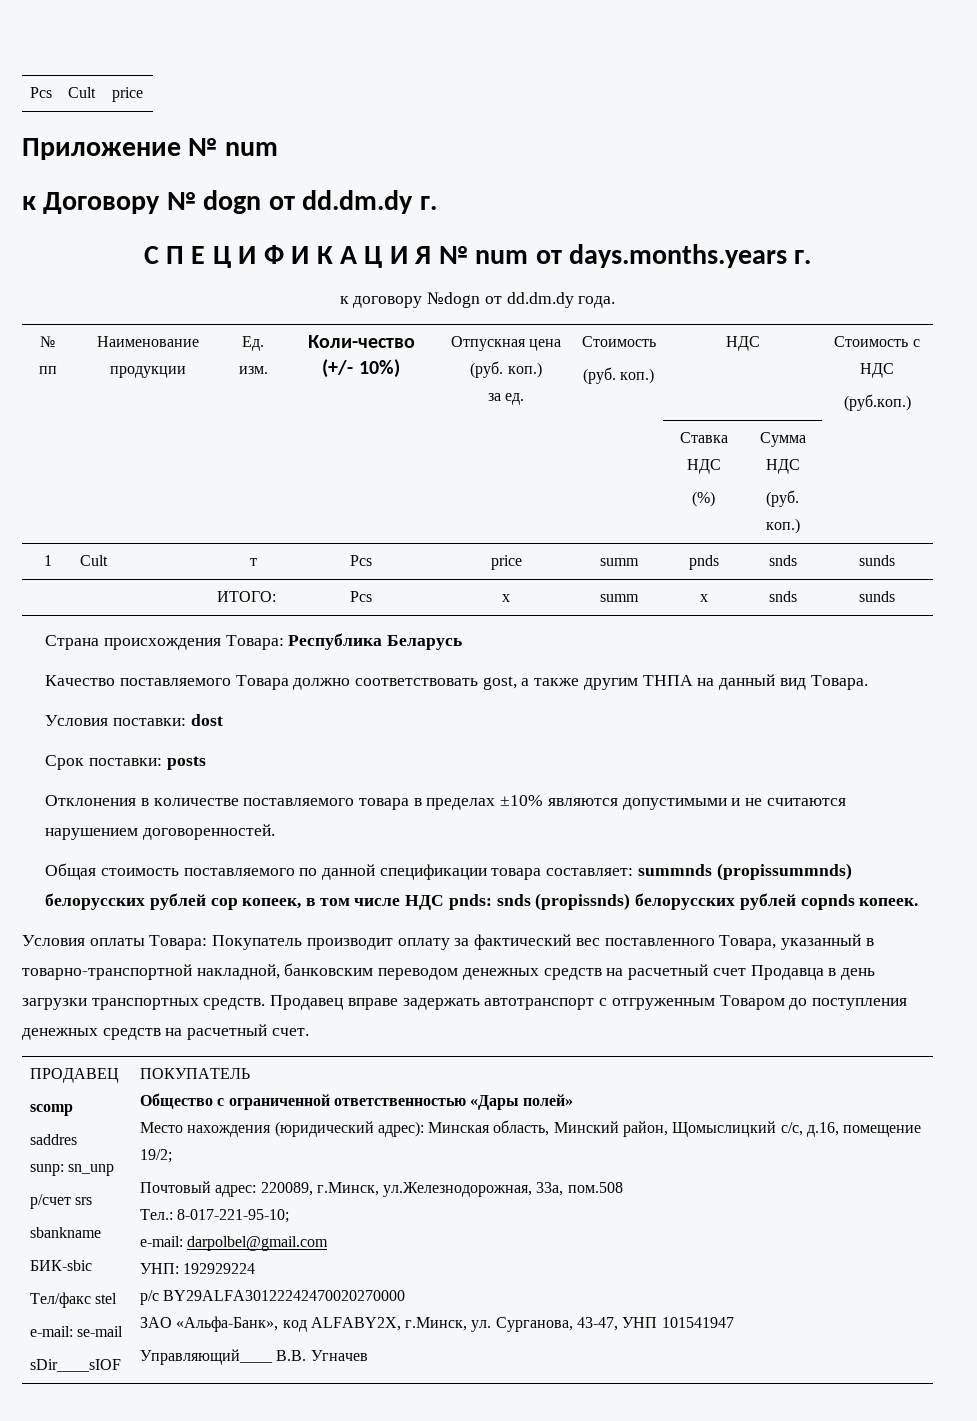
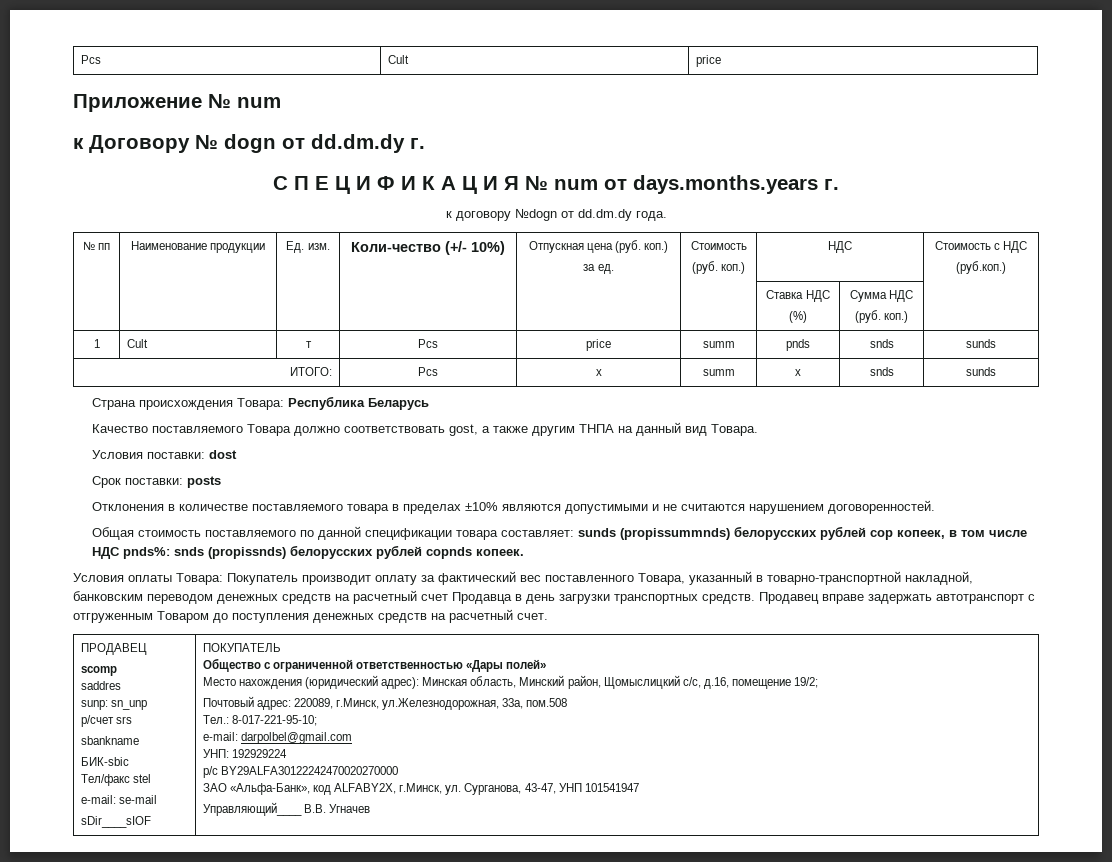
- Общая стоимость поставляемого по данной спецификации товара составляет: summnds (propissummnds) белорусских рублей cop копеек, в том числе НДС pnds: snds (propissnds) белорусских рублей copnds копеек.
+ Общая стоимость поставляемого по данной спецификации товара составляет: sunds (propissummnds) белорусских рублей cop копеек, в том числе НДС pnds%: snds (propissnds) белорусских рублей copnds копеек.

